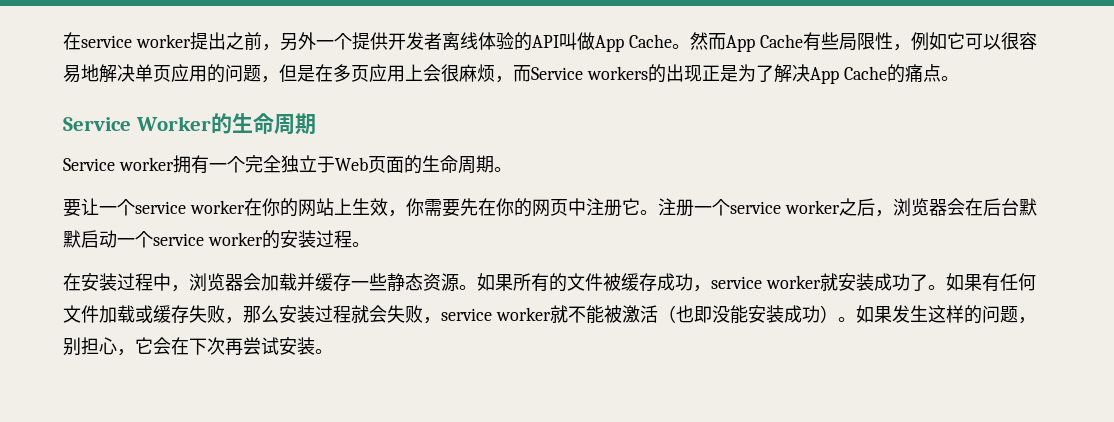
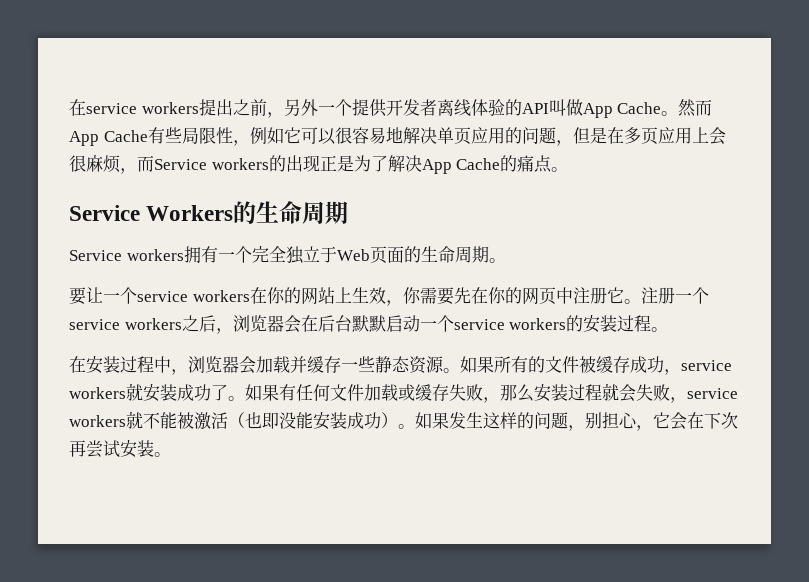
- 在service worker提出之前，另外一个提供开发者离线体验的API叫做App Cache。
+ 在service workers提出之前，另外一个提供开发者离线体验的API叫做App Cache。
- Service Worker的生命周期
+ Service Workers的生命周期
- Service worker拥有一个完全独立于Web页面的生命周期。
+ Service workers拥有一个完全独立于Web页面的生命周期。
- 要让一个service worker在你的网站上生效，你需要先在你的网页中注册它。
+ 要让一个service workers在你的网站上生效，你需要先在你的网页中注册它。
- 注册一个service worker之后，浏览器会在后台默默启动一个service worker的安装过程。
+ 注册一个service workers之后，浏览器会在后台默默启动一个service workers的安装过程。
- 如果所有的文件被缓存成功，service worker就安装成功了。
+ 如果所有的文件被缓存成功，service workers就安装成功了。
- 如果有任何文件加载或缓存失败，那么安装过程就会失败，service worker就不能被激活（也即没能安装成功）。
+ 如果有任何文件加载或缓存失败，那么安装过程就会失败，service workers就不能被激活（也即没能安装成功）。

